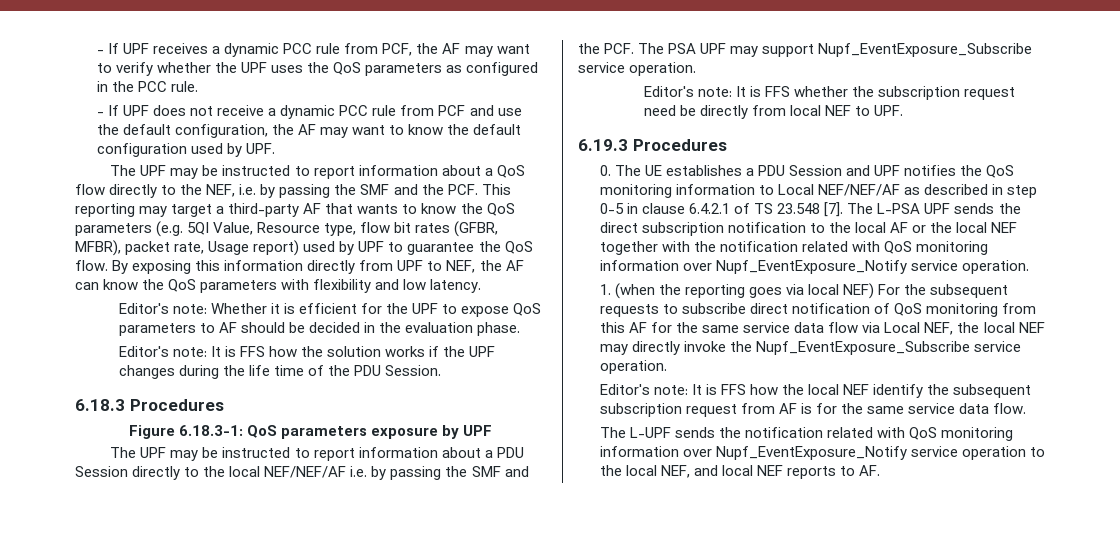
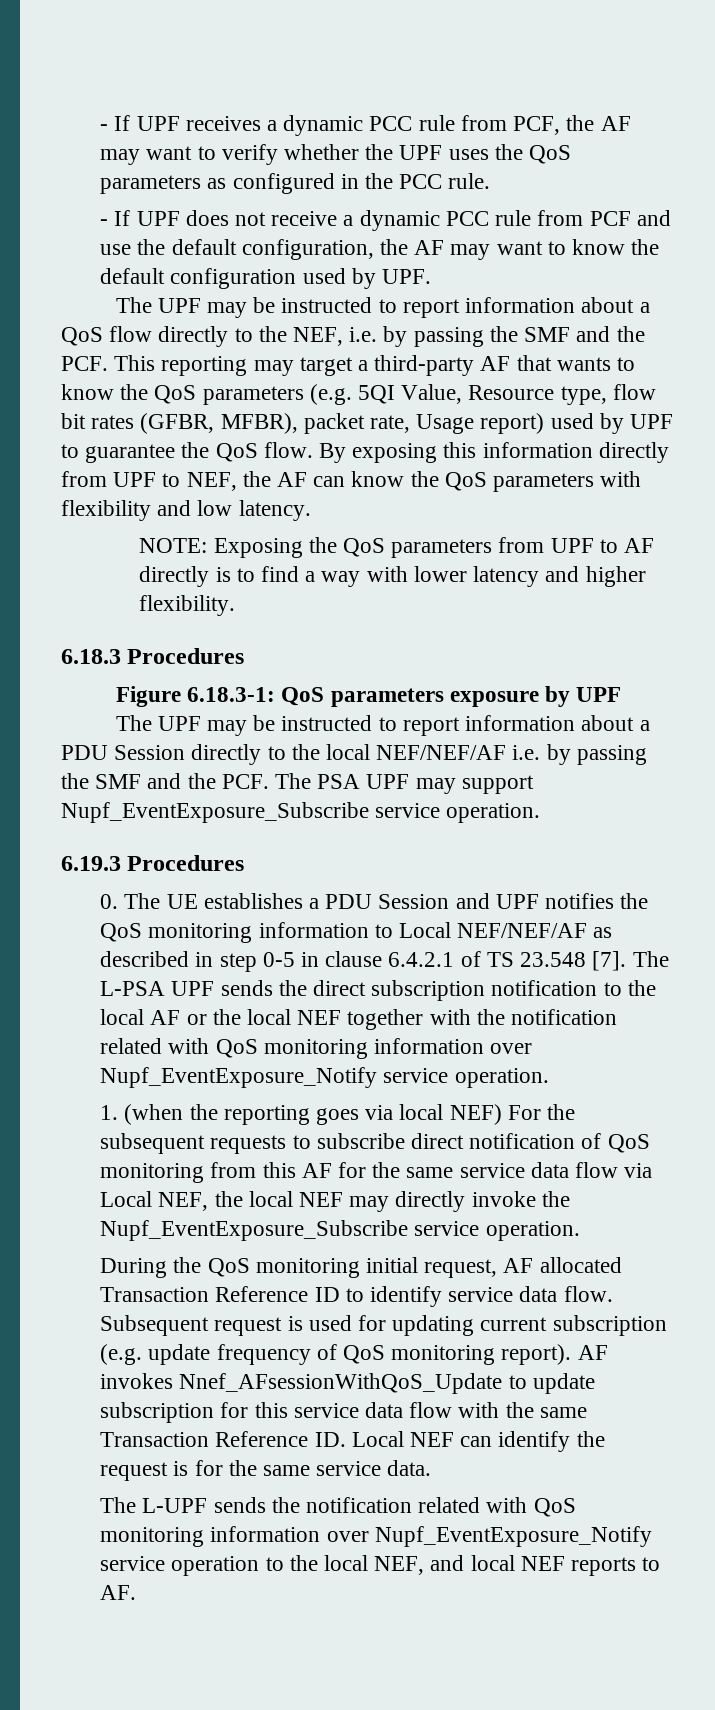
- Editor's note: Whether it is efficient for the UPF to expose QoS parameters to AF should be decided in the evaluation phase.
- Editor's note: It is FFS how the solution works if the UPF changes during the life time of the PDU Session.
+ NOTE: Exposing the QoS parameters from UPF to AF directly is to find a way with lower latency and higher flexibility.
- Editor's note: It is FFS whether the subscription request need be directly from local NEF to UPF.
- Editor's note: It is FFS how the local NEF identify the subsequent subscription request from AF is for the same service data flow.
+ During the QoS monitoring initial request, AF allocated Transaction Reference ID to identify service data flow. Subsequent request is used for updating current subscription (e.g. update frequency of QoS monitoring report). AF invokes Nnef_AFsessionWithQoS_Update to update subscription for this service data flow with the same Transaction Reference ID. Local NEF can identify the request is for the same service data.

